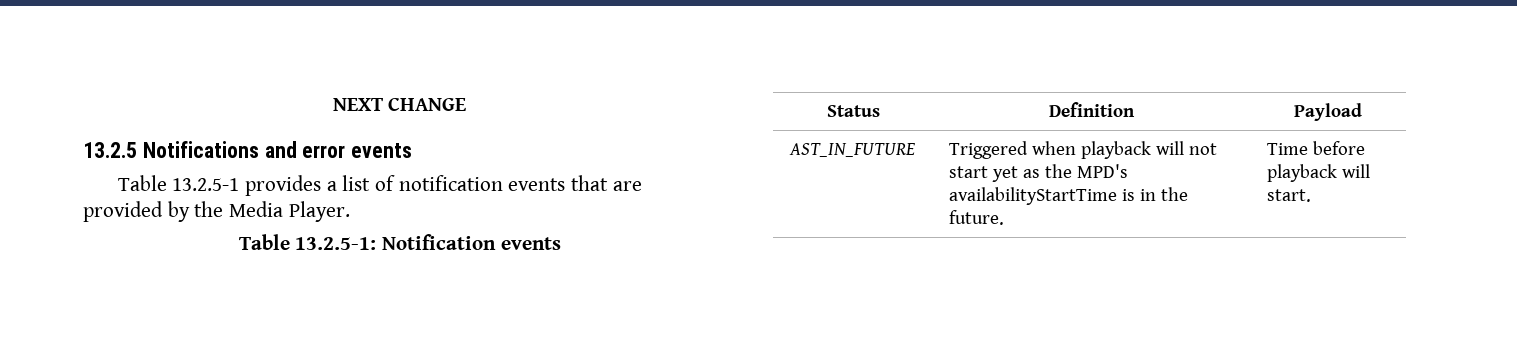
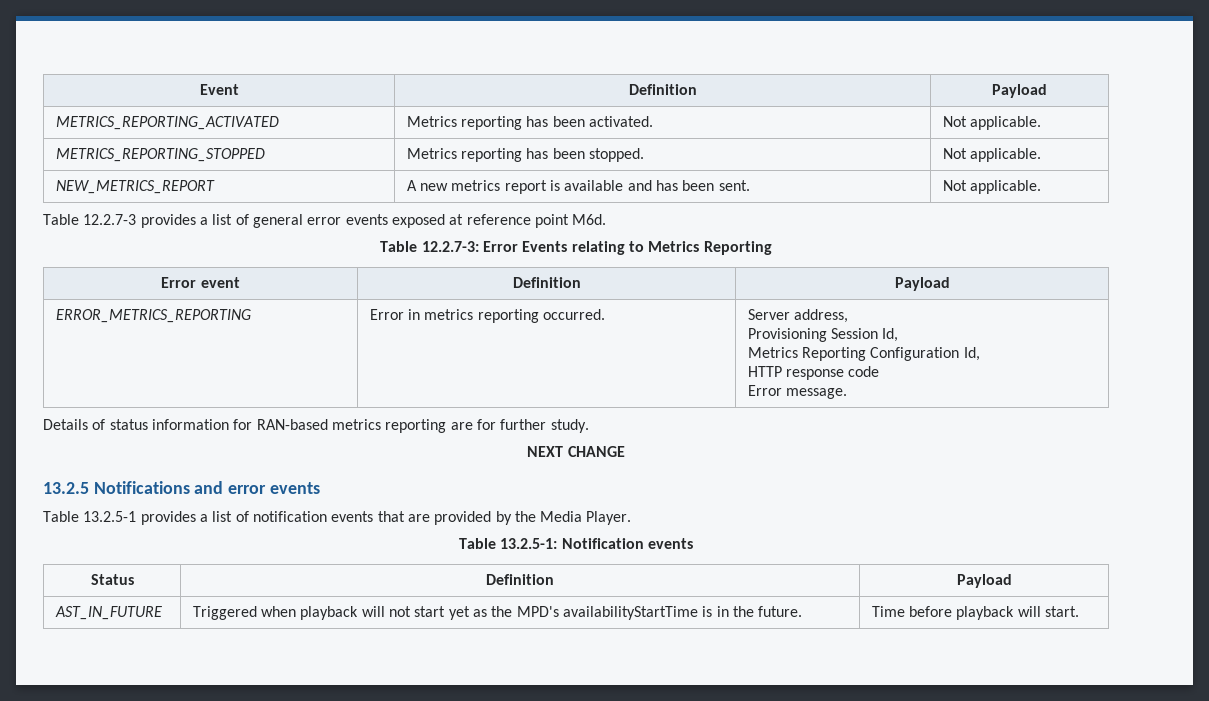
+ Event | Definition | Payload
+ METRICS_REPORTING_ACTIVATED | Metrics reporting has been activated. | Not applicable.
+ METRICS_REPORTING_STOPPED | Metrics reporting has been stopped. | Not applicable.
+ NEW_METRICS_REPORT | A new metrics report is available and has been sent. | Not applicable.
+ Table 12.2.7-3 provides a list of general error events exposed at reference point M6d.
+ Table 12.2.7-3: Error Events relating to Metrics Reporting
+ Error event | Definition | Payload
+ ERROR_METRICS_REPORTING | Error in metrics reporting occurred. | Server address,
+ Provisioning Session Id,
+ Metrics Reporting Configuration Id,
+ HTTP response code
+ Error message.
+ Details of status information for RAN-based metrics reporting are for further study.

